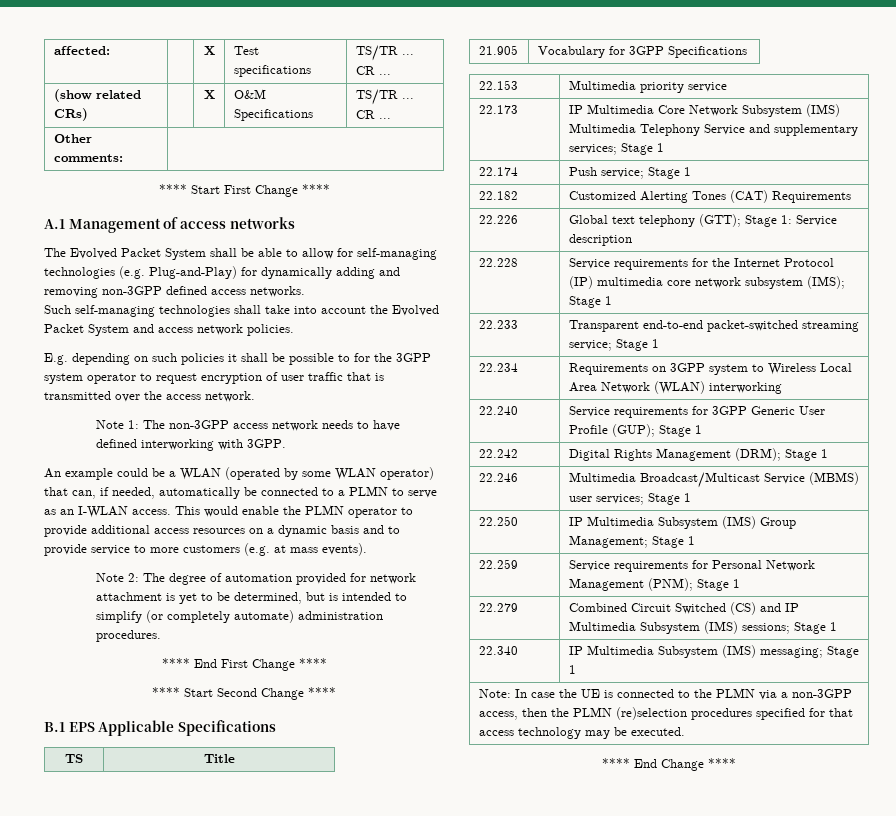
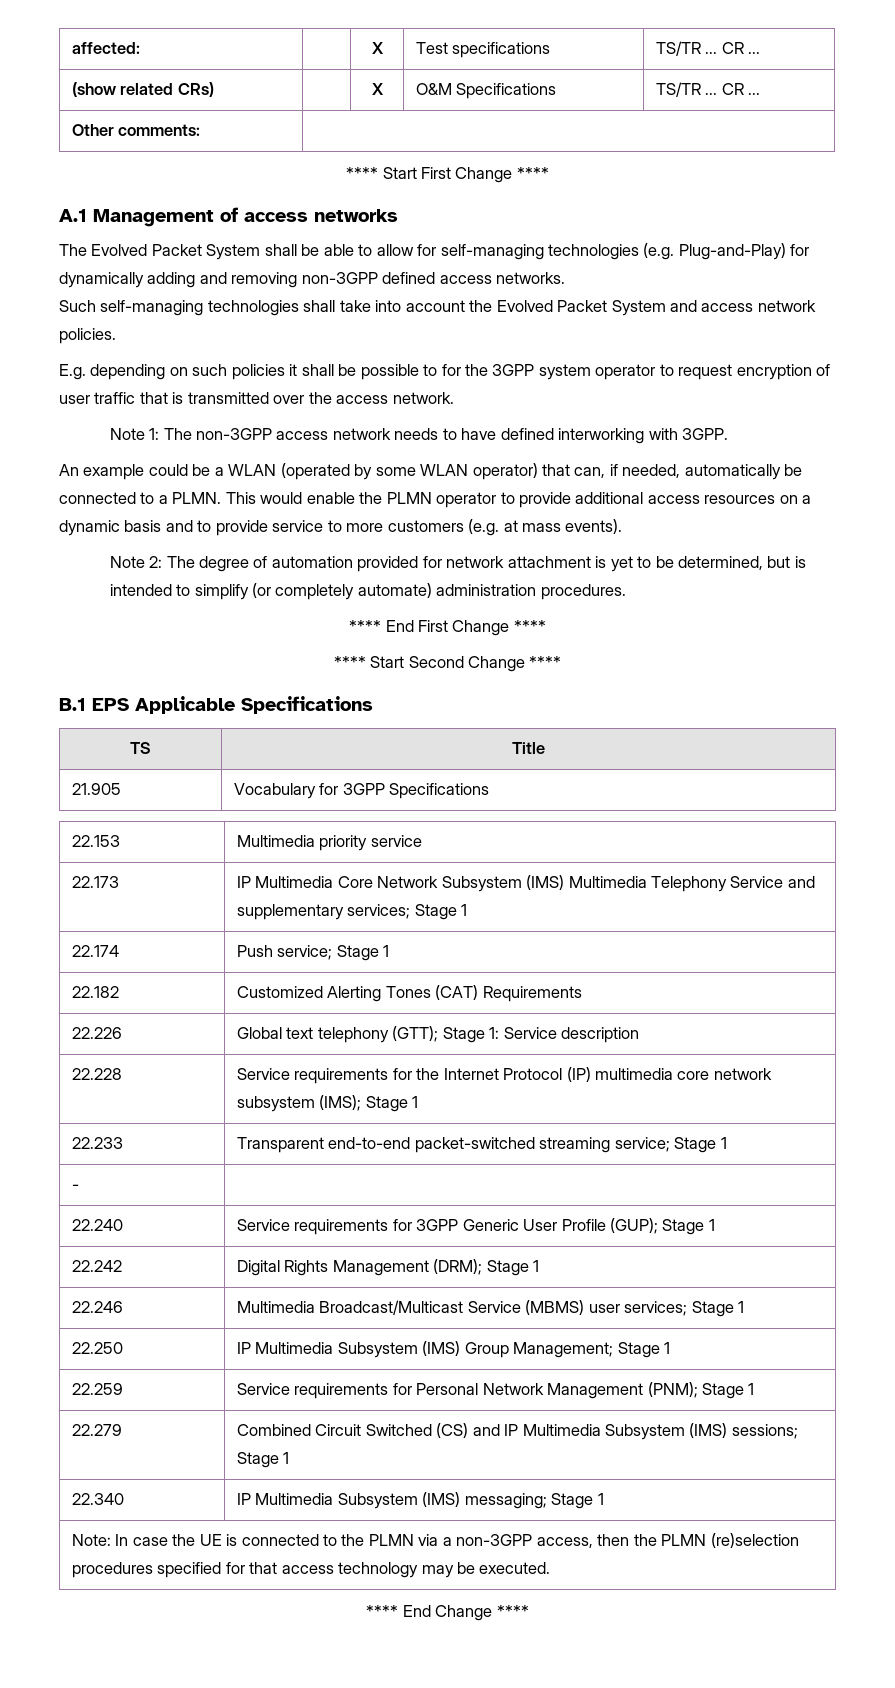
- An example could be a WLAN (operated by some WLAN operator) that can, if needed, automatically be connected to a PLMN to serve as an I-WLAN access.
+ An example could be a WLAN (operated by some WLAN operator) that can, if needed, automatically be connected to a PLMN.
- 22.234 | Requirements on 3GPP system to Wireless Local Area Network (WLAN) interworking
+ - |

